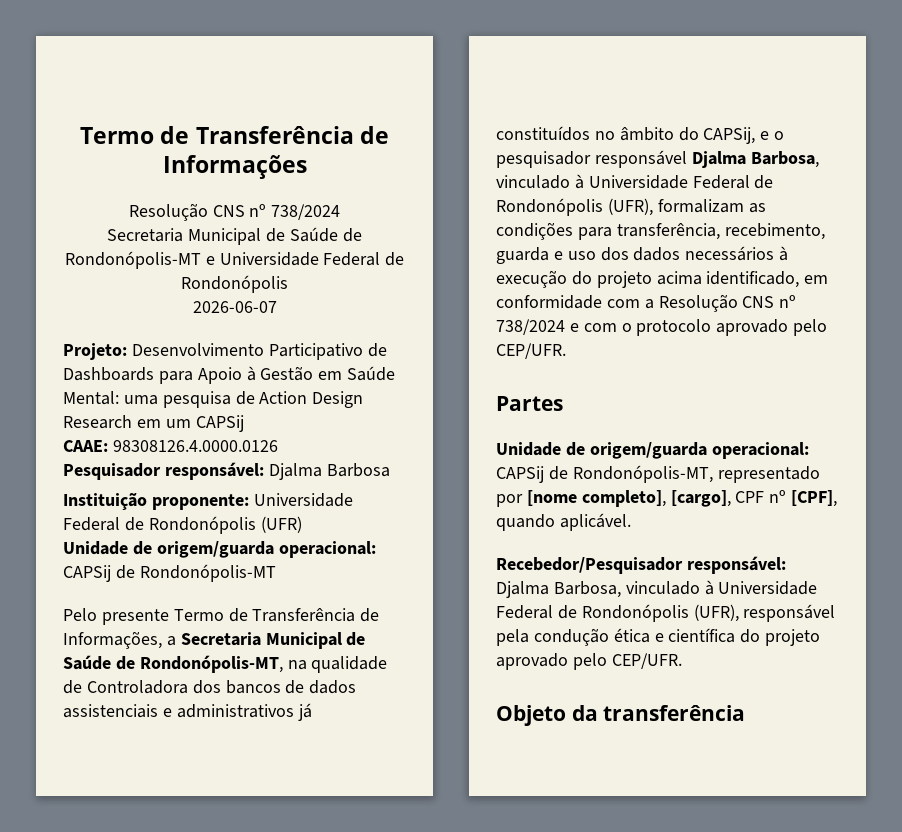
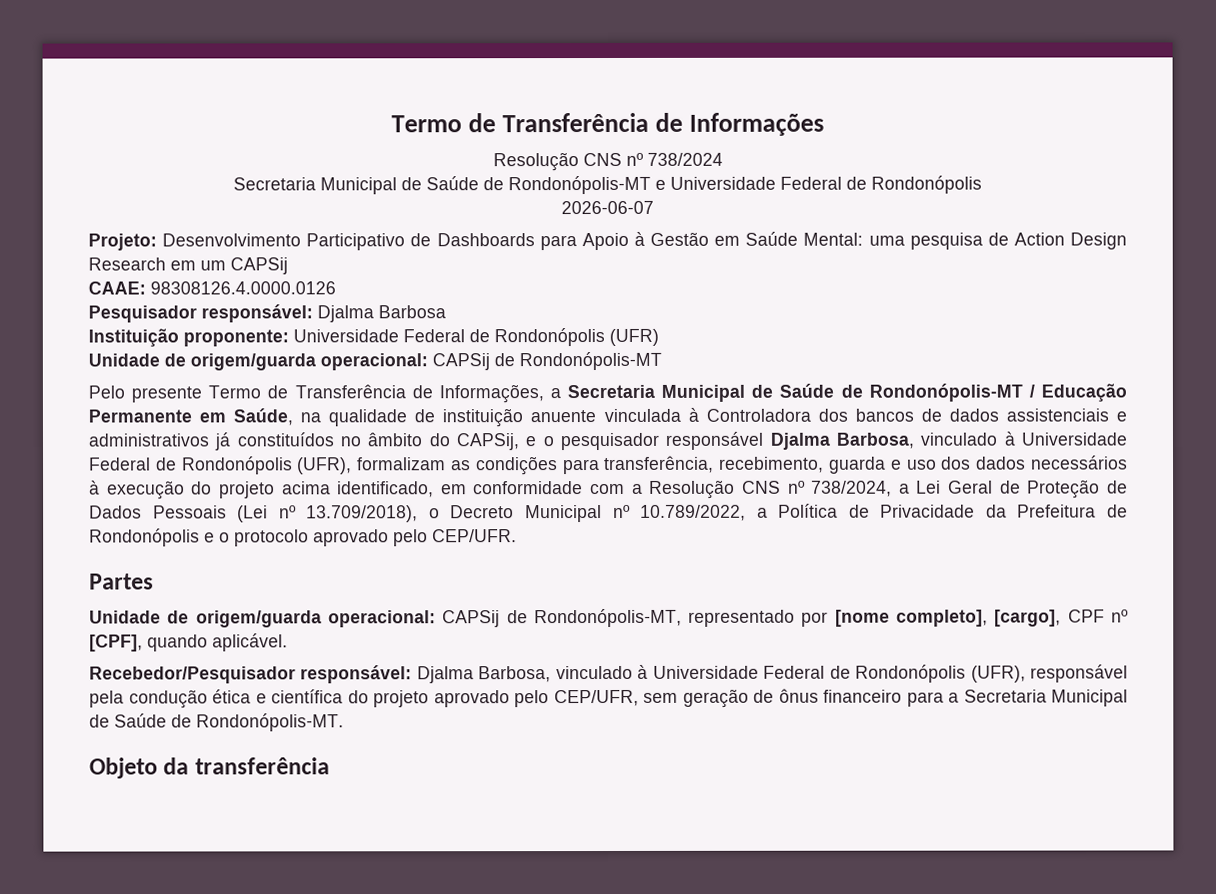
- Pelo presente Termo de Transferência de Informações, a Secretaria Municipal de Saúde de Rondonópolis-MT, na qualidade de Controladora dos bancos de dados assistenciais e administrativos já constituídos no âmbito do CAPSij, e o pesquisador responsável Djalma Barbosa, vinculado à Universidade Federal de Rondonópolis (UFR), formalizam as condições para transferência, recebimento, guarda e uso dos dados necessários à execução do projeto acima identificado, em conformidade com a Resolução CNS nº 738/2024 e com o protocolo aprovado pelo CEP/UFR.
+ Pelo presente Termo de Transferência de Informações, a Secretaria Municipal de Saúde de Rondonópolis-MT / Educação Permanente em Saúde, na qualidade de instituição anuente vinculada à Controladora dos bancos de dados assistenciais e administrativos já constituídos no âmbito do CAPSij, e o pesquisador responsável Djalma Barbosa, vinculado à Universidade Federal de Rondonópolis (UFR), formalizam as condições para transferência, recebimento, guarda e uso dos dados necessários à execução do projeto acima identificado, em conformidade com a Resolução CNS nº 738/2024, a Lei Geral de Proteção de Dados Pessoais (Lei nº 13.709/2018), o Decreto Municipal nº 10.789/2022, a Política de Privacidade da Prefeitura de Rondonópolis e o protocolo aprovado pelo CEP/UFR.
- Recebedor/Pesquisador responsável: Djalma Barbosa, vinculado à Universidade Federal de Rondonópolis (UFR), responsável pela condução ética e científica do projeto aprovado pelo CEP/UFR.
+ Recebedor/Pesquisador responsável: Djalma Barbosa, vinculado à Universidade Federal de Rondonópolis (UFR), responsável pela condução ética e científica do projeto aprovado pelo CEP/UFR, sem geração de ônus financeiro para a Secretaria Municipal de Saúde de Rondonópolis-MT.

